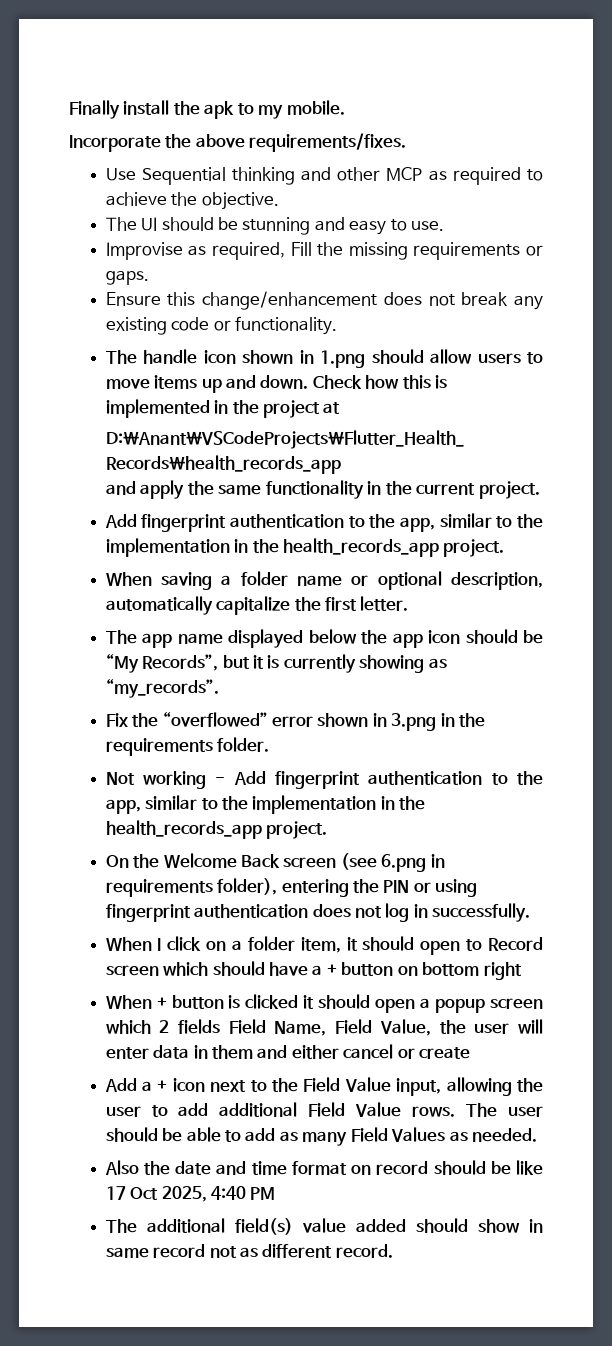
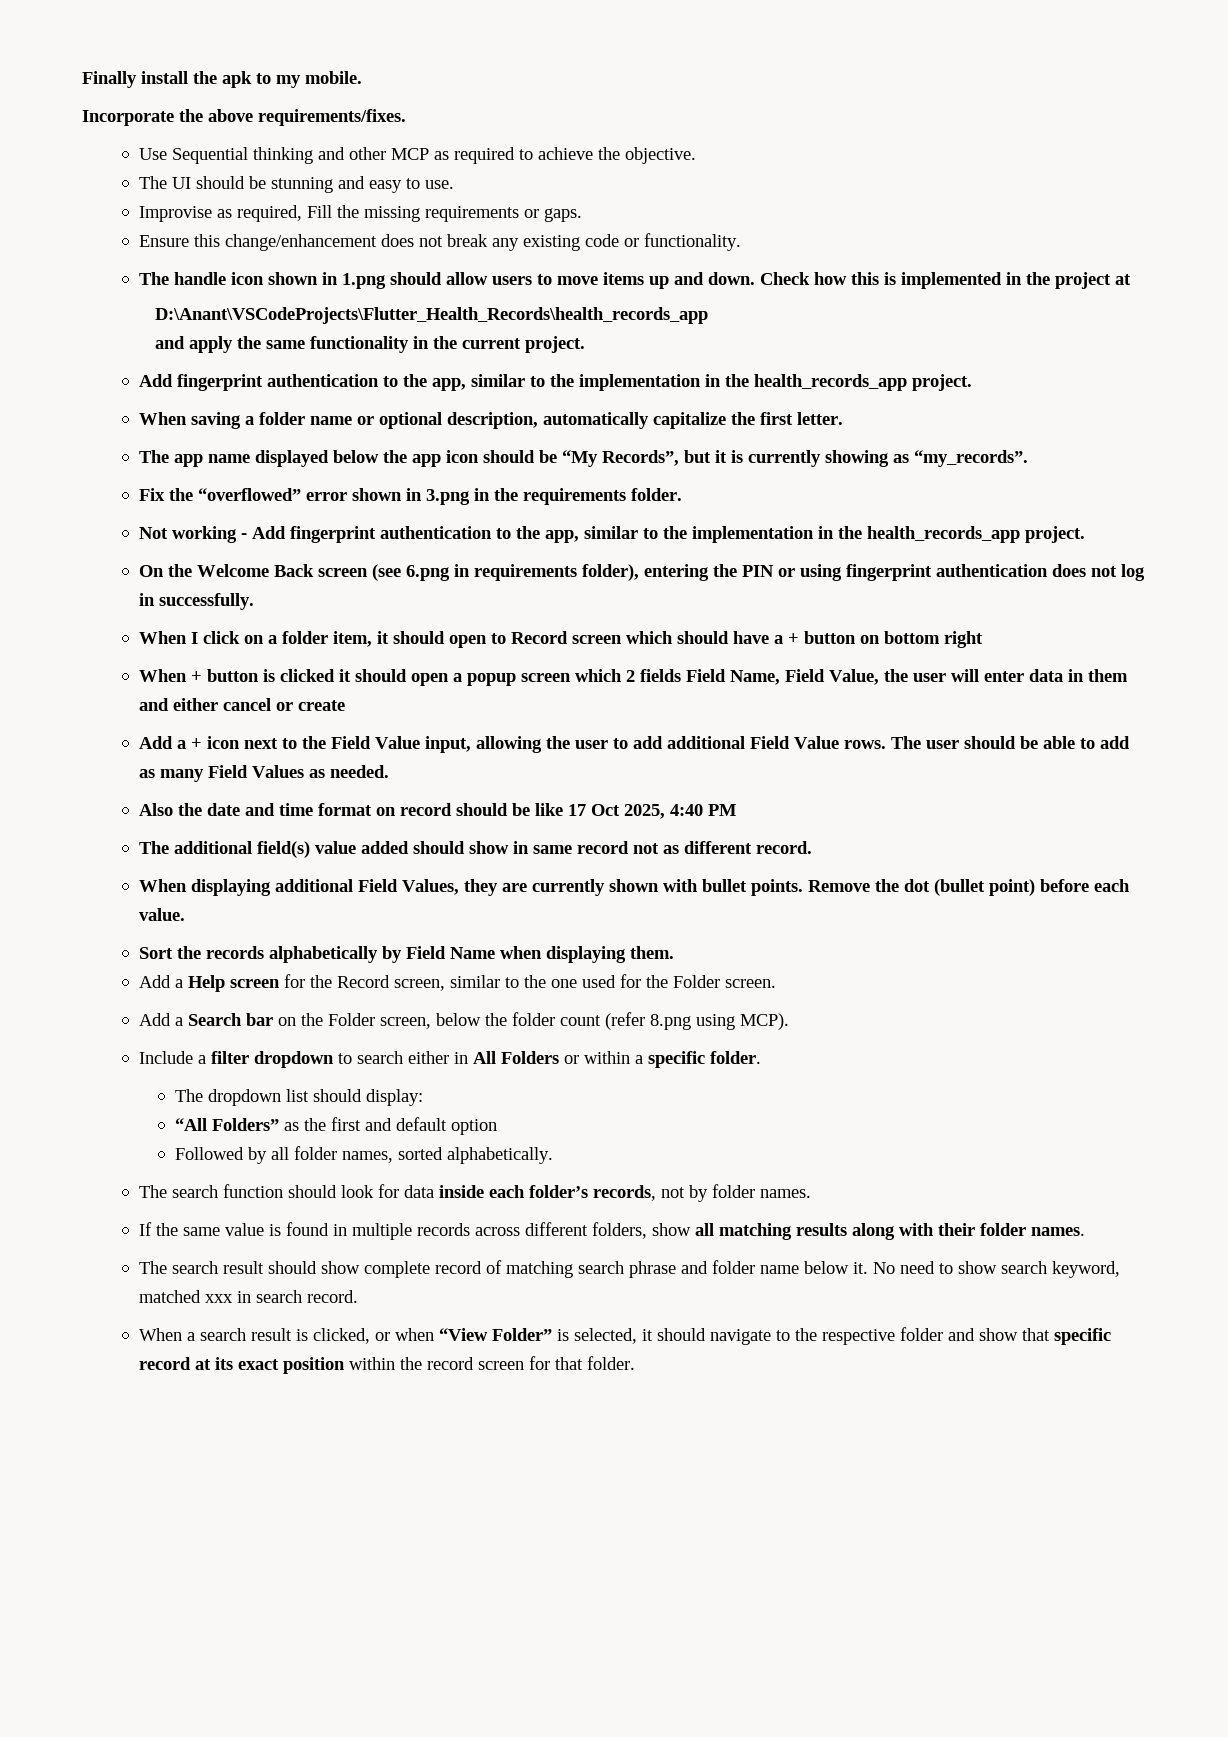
+ When displaying additional Field Values, they are currently shown with bullet points. Remove the dot (bullet point) before each value.
+ Sort the records alphabetically by Field Name when displaying them.
+ Add a Help screen for the Record screen, similar to the one used for the Folder screen.
+ Add a Search bar on the Folder screen, below the folder count (refer 8.png using MCP).
+ Include a filter dropdown to search either in All Folders or within a specific folder.
+ The dropdown list should display:
+ “All Folders” as the first and default option
+ Followed by all folder names, sorted alphabetically.
+ The search function should look for data inside each folder’s records, not by folder names.
+ If the same value is found in multiple records across different folders, show all matching results along with their folder names.
+ The search result should show complete record of matching search phrase and folder name below it. No need to show search keyword, matched xxx in search record.
+ When a search result is clicked, or when “View Folder” is selected, it should navigate to the respective folder and show that specific record at its exact position within the record screen for that folder.

